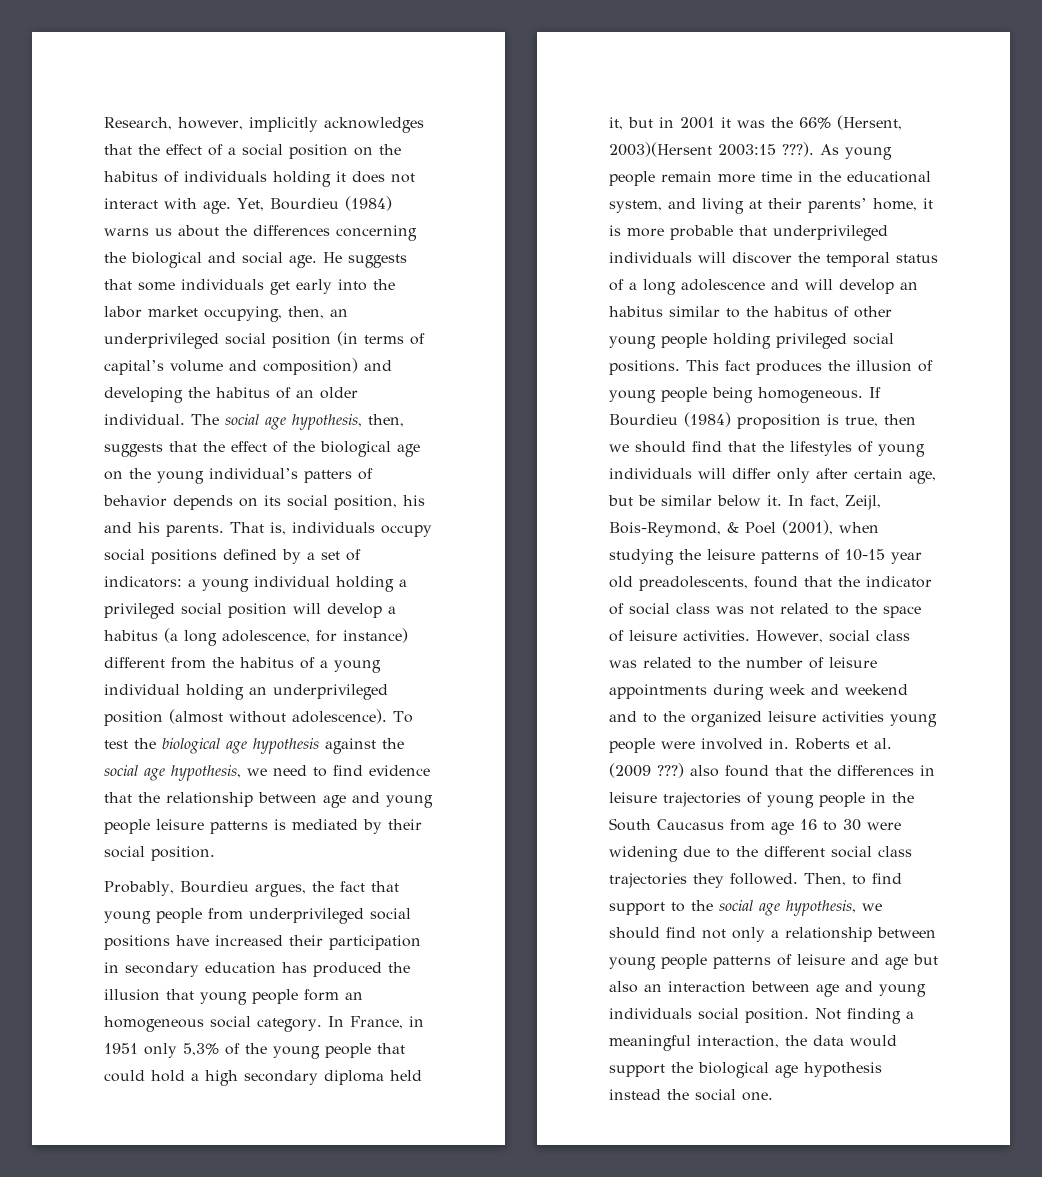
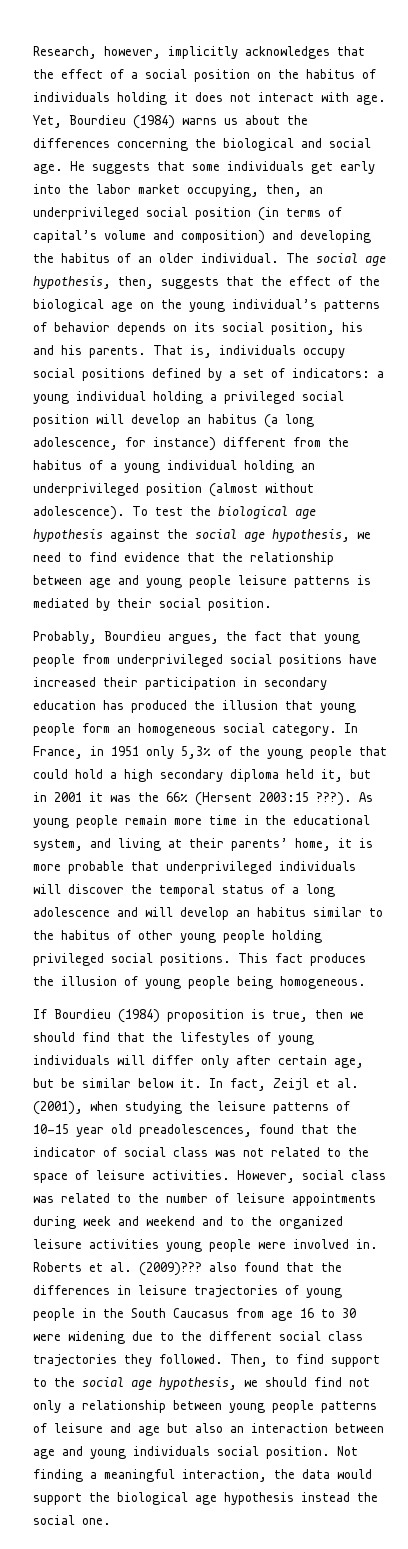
- The social age hypothesis, then, suggests that the effect of the biological age on the young individual’s patters of behavior depends on its social position, his and his parents.
+ The social age hypothesis, then, suggests that the effect of the biological age on the young individual’s patterns of behavior depends on its social position, his and his parents.
- That is, individuals occupy social positions defined by a set of indicators: a young individual holding a privileged social position will develop a habitus (a long adolescence, for instance) different from the habitus of a young individual holding an underprivileged position (almost without adolescence).
+ That is, individuals occupy social positions defined by a set of indicators: a young individual holding a privileged social position will develop an habitus (a long adolescence, for instance) different from the habitus of a young individual holding an underprivileged position (almost without adolescence).
- In France, in 1951 only 5,3% of the young people that could hold a high secondary diploma held it, but in 2001 it was the 66% (Hersent, 2003)(Hersent 2003:15 ???).
+ In France, in 1951 only 5,3% of the young people that could hold a high secondary diploma held it, but in 2001 it was the 66% (Hersent 2003:15 ???).
- This fact produces the illusion of young people being homogeneous. If Bourdieu (1984) proposition is true, then we should find that the lifestyles of young individuals will differ only after certain age, but be similar below it.
+ This fact produces the illusion of young people being homogeneous.
+ If Bourdieu (1984) proposition is true, then we should find that the lifestyles of young individuals will differ only after certain age, but be similar below it.
- In fact, Zeijl, Bois-Reymond, & Poel (2001), when studying the leisure patterns of 10-15 year old preadolescents, found that the indicator of social class was not related to the space of leisure activities.
+ In fact, Zeijl et al. (2001), when studying the leisure patterns of 10-15 year old preadolescences, found that the indicator of social class was not related to the space of leisure activities.
- Roberts et al. (2009 ???) also found that the differences in leisure trajectories of young people in the South Caucasus from age 16 to 30 were widening due to the different social class trajectories they followed.
+ Roberts et al. (2009)??? also found that the differences in leisure trajectories of young people in the South Caucasus from age 16 to 30 were widening due to the different social class trajectories they followed.

